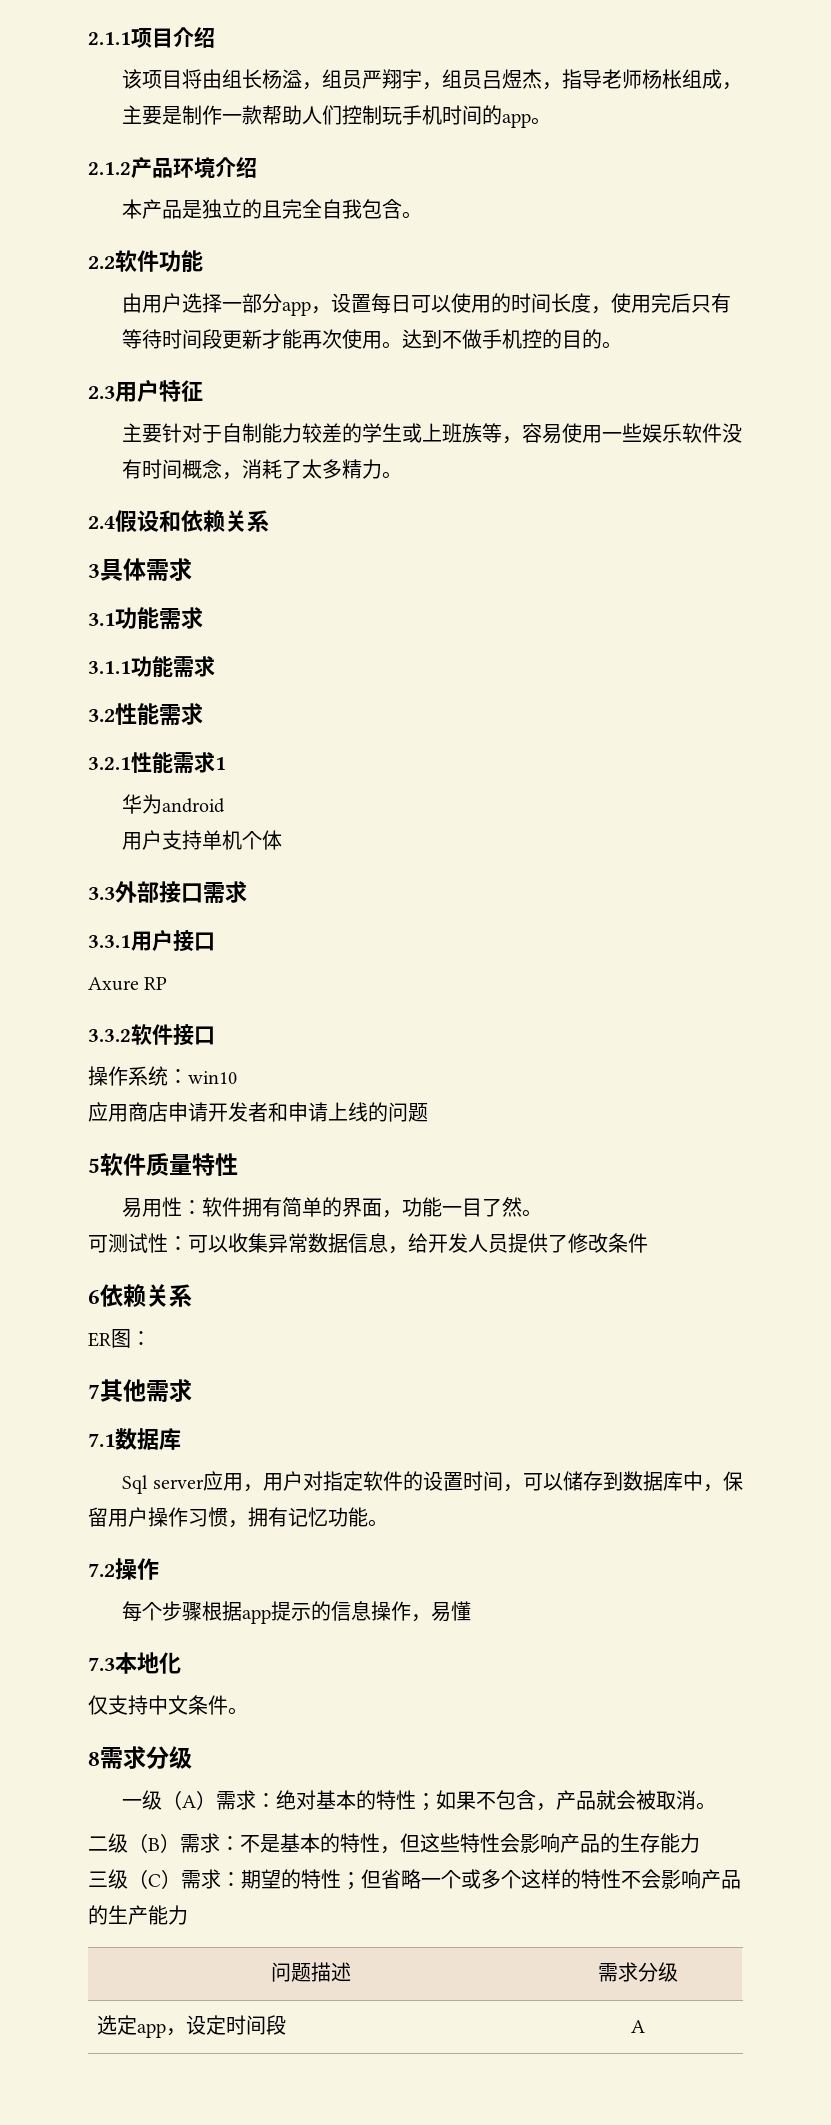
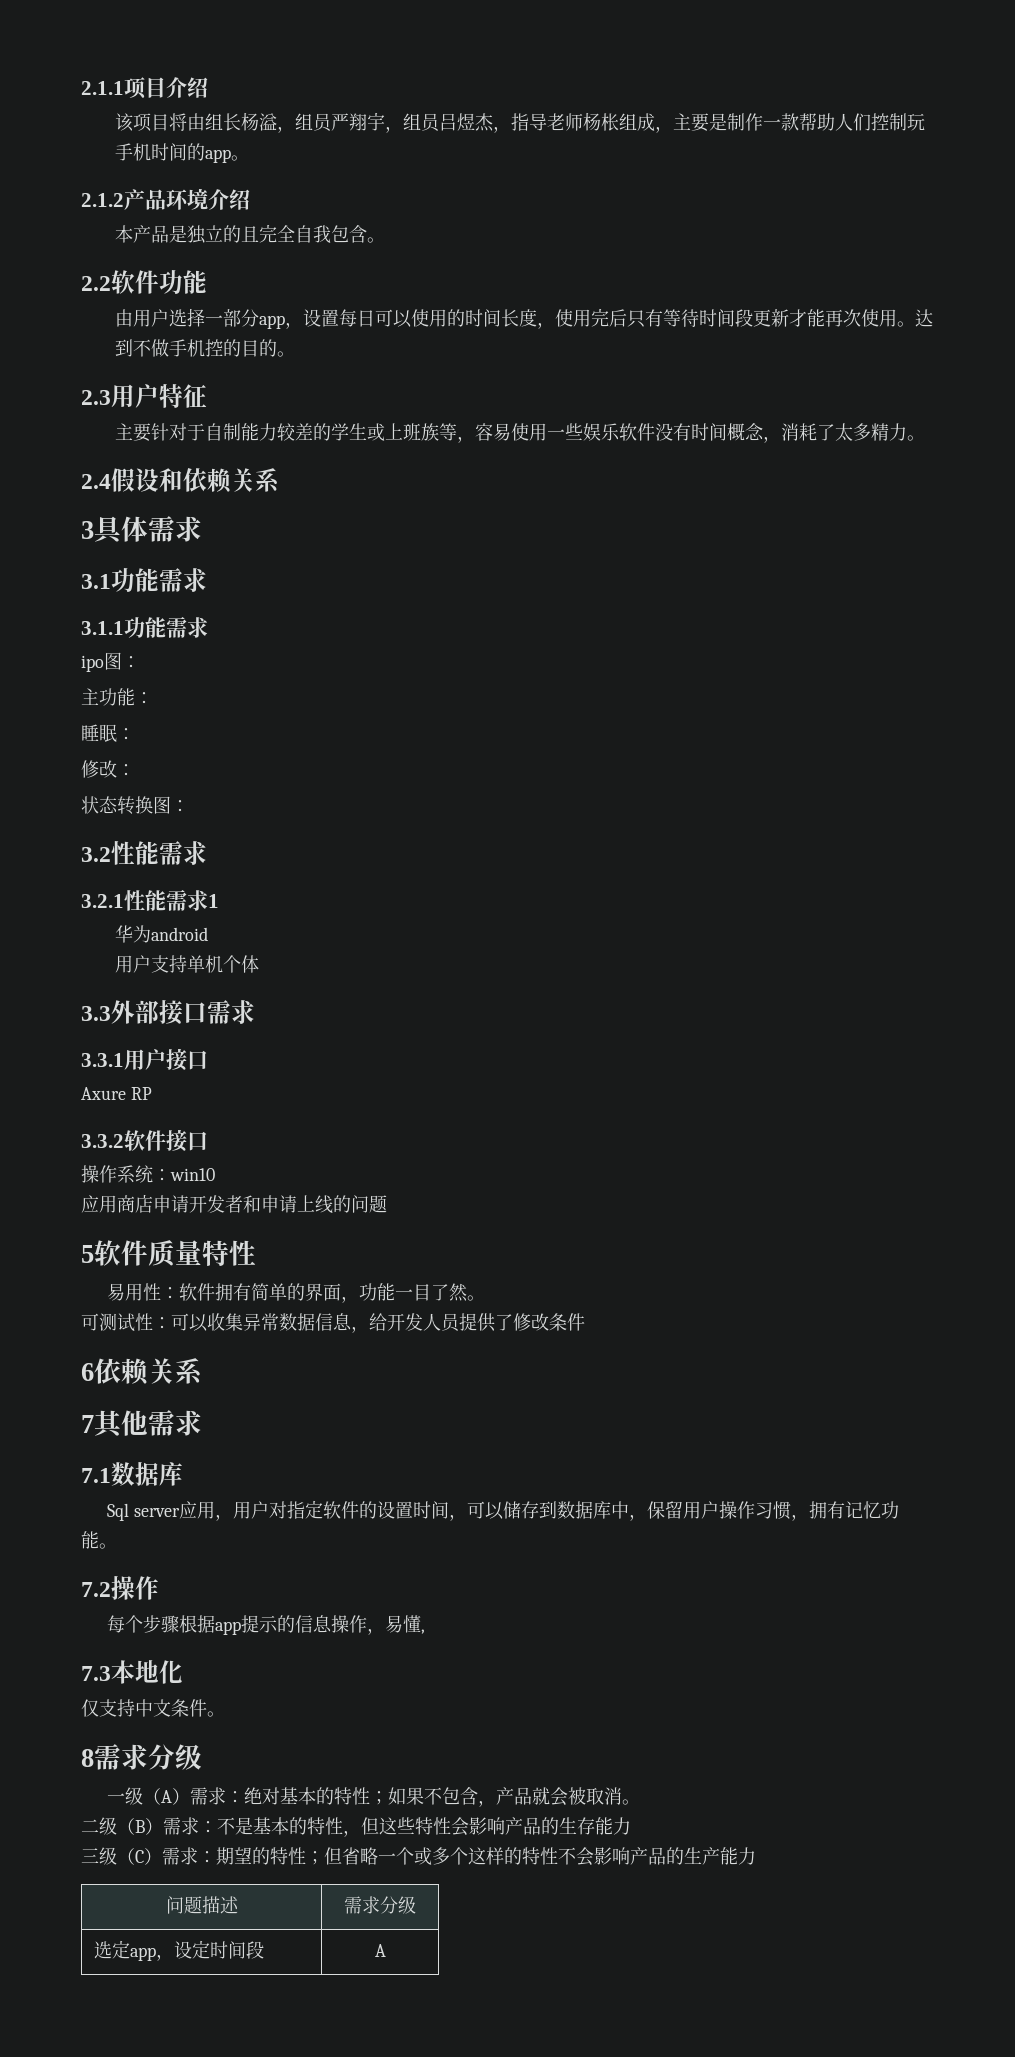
+ ipo图：
+ 主功能：
+ 睡眠：
+ 修改：
+ 状态转换图：
- ER图：
- 每个步骤根据app提示的信息操作，易懂
+ 每个步骤根据app提示的信息操作，易懂,

